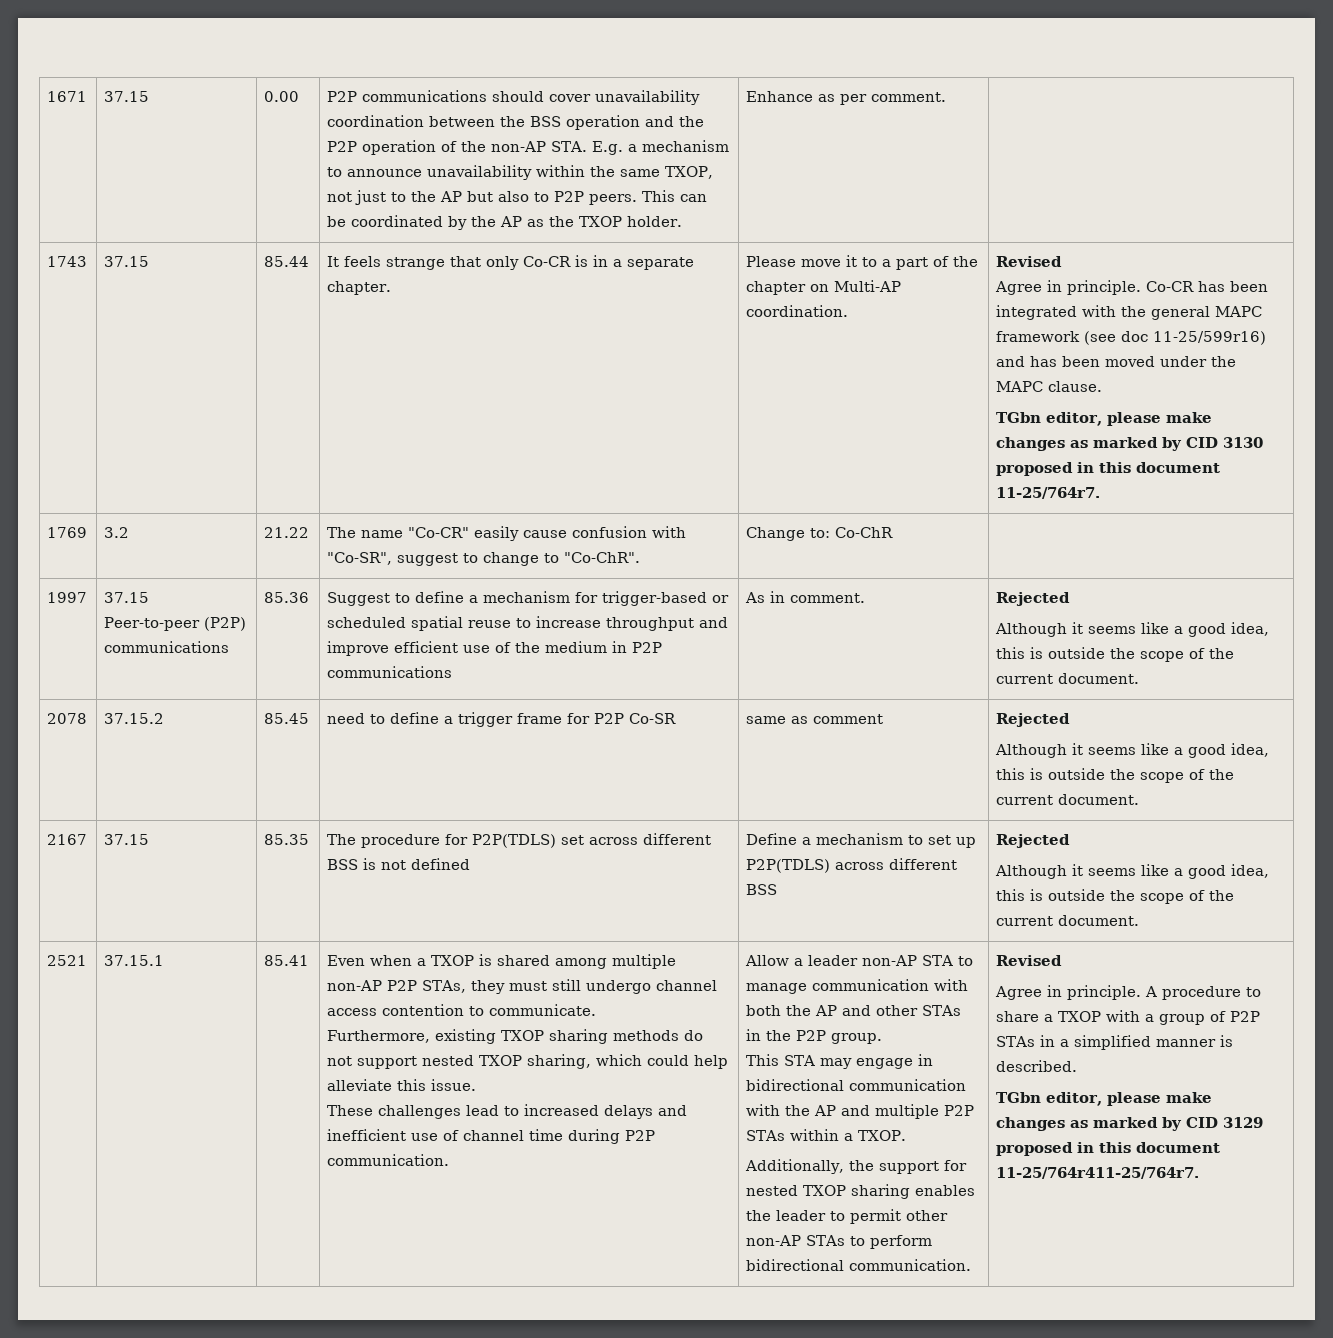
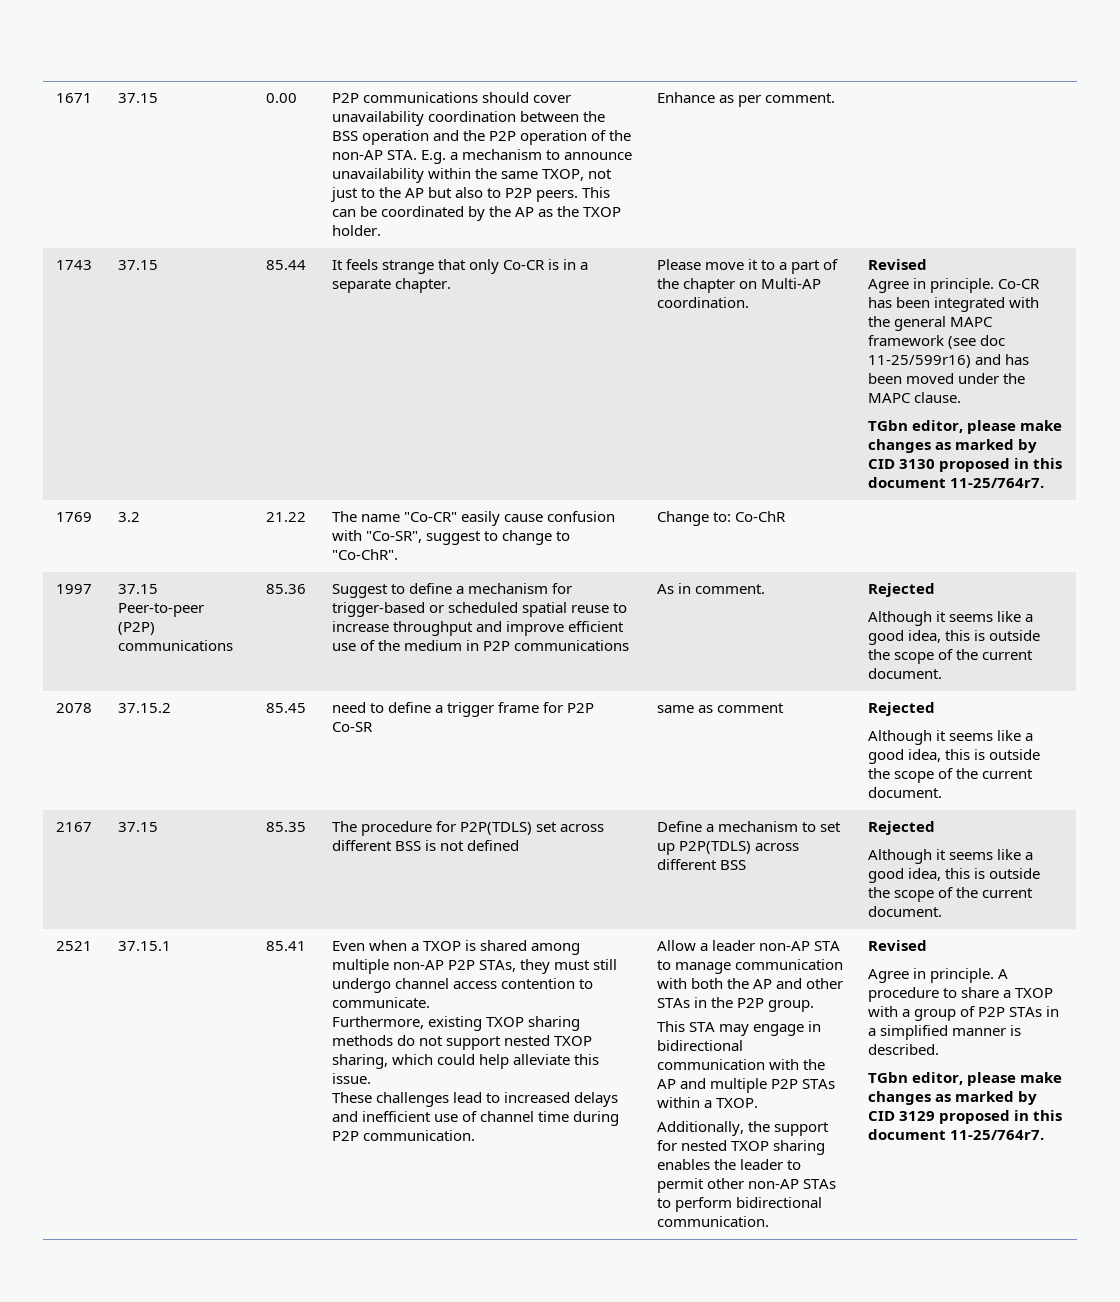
- TGbn editor, please make changes as marked by CID 3129 proposed in this document 11-25/764r411-25/764r7.
+ TGbn editor, please make changes as marked by CID 3129 proposed in this document 11-25/764r7.

